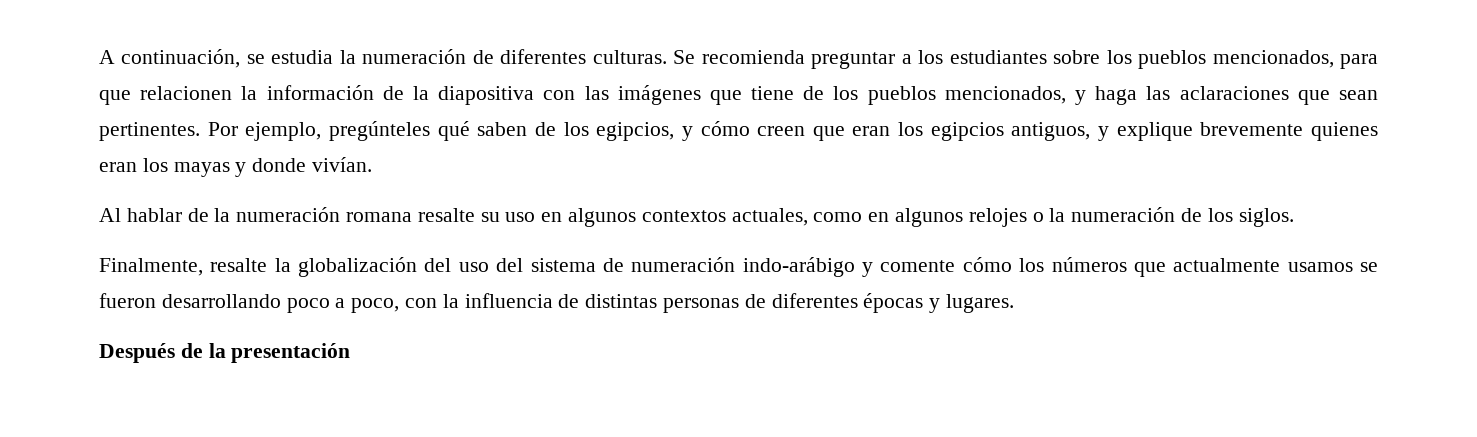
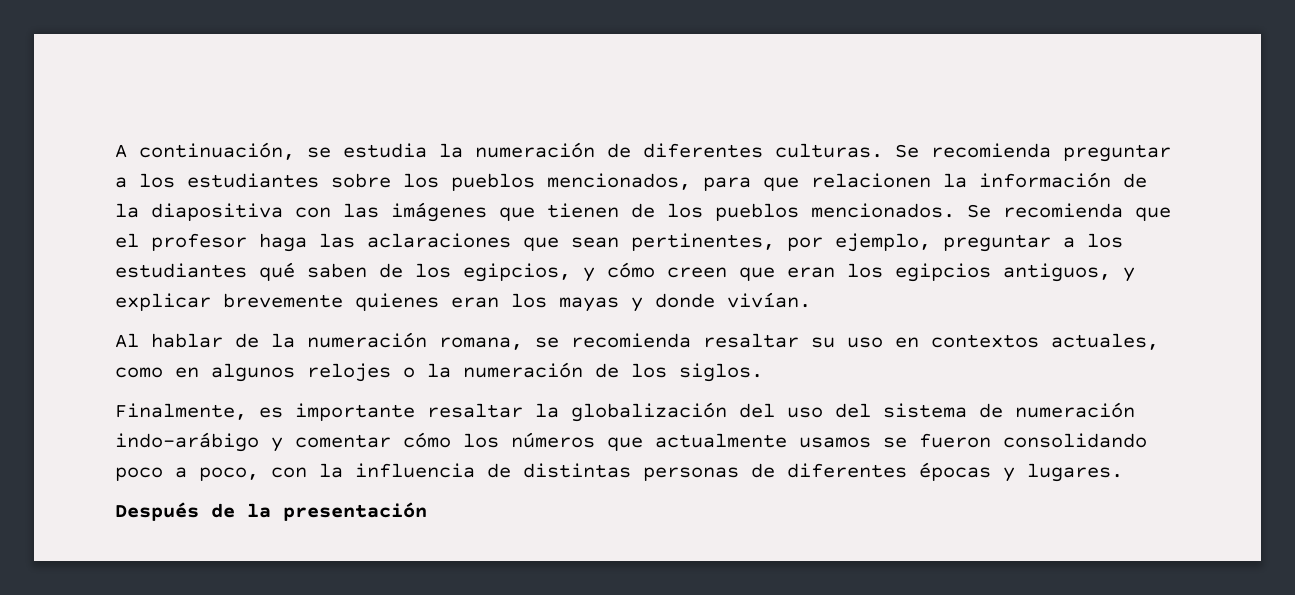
- Se recomienda preguntar a los estudiantes sobre los pueblos mencionados, para que relacionen la información de la diapositiva con las imágenes que tiene de los pueblos mencionados, y haga las aclaraciones que sean pertinentes. Por ejemplo, pregúnteles qué saben de los egipcios, y cómo creen que eran los egipcios antiguos, y explique brevemente quienes eran los mayas y donde vivían.
+ Se recomienda preguntar a los estudiantes sobre los pueblos mencionados, para que relacionen la información de la diapositiva con las imágenes que tienen de los pueblos mencionados. Se recomienda que el profesor haga las aclaraciones que sean pertinentes, por ejemplo, preguntar a los estudiantes qué saben de los egipcios, y cómo creen que eran los egipcios antiguos, y explicar brevemente quienes eran los mayas y donde vivían.
- Al hablar de la numeración romana resalte su uso en algunos contextos actuales, como en algunos relojes o la numeración de los siglos.
+ Al hablar de la numeración romana, se recomienda resaltar su uso en contextos actuales, como en algunos relojes o la numeración de los siglos.
- Finalmente, resalte la globalización del uso del sistema de numeración indo-arábigo y comente cómo los números que actualmente usamos se fueron desarrollando poco a poco, con la influencia de distintas personas de diferentes épocas y lugares.
+ Finalmente, es importante resaltar la globalización del uso del sistema de numeración indo-arábigo y comentar cómo los números que actualmente usamos se fueron consolidando poco a poco, con la influencia de distintas personas de diferentes épocas y lugares.

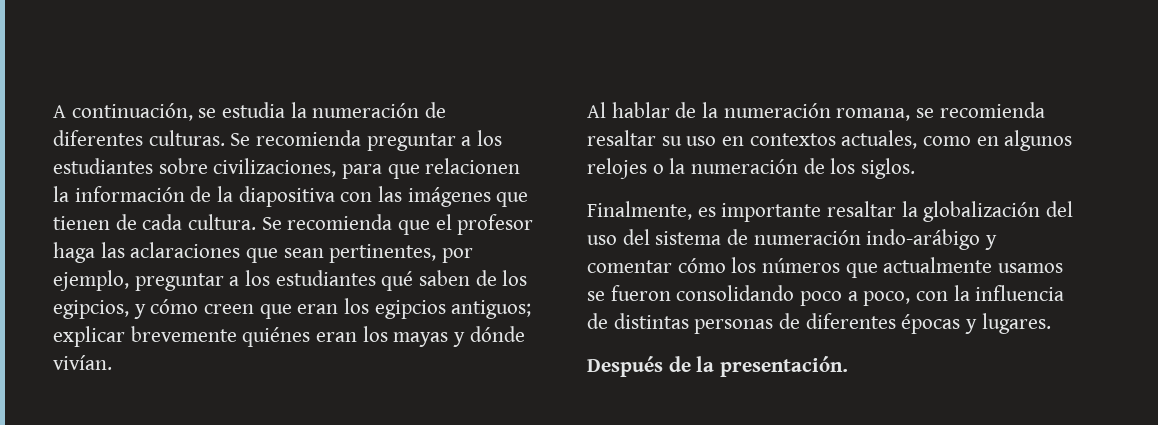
- Se recomienda preguntar a los estudiantes sobre los pueblos mencionados, para que relacionen la información de la diapositiva con las imágenes que tienen de los pueblos mencionados.
+ Se recomienda preguntar a los estudiantes sobre civilizaciones, para que relacionen la información de la diapositiva con las imágenes que tienen de cada cultura.
- Se recomienda que el profesor haga las aclaraciones que sean pertinentes, por ejemplo, preguntar a los estudiantes qué saben de los egipcios, y cómo creen que eran los egipcios antiguos, y explicar brevemente quienes eran los mayas y donde vivían.
+ Se recomienda que el profesor haga las aclaraciones que sean pertinentes, por ejemplo, preguntar a los estudiantes qué saben de los egipcios, y cómo creen que eran los egipcios antiguos; explicar brevemente quiénes eran los mayas y dónde vivían.
- Después de la presentación
+ Después de la presentación.

